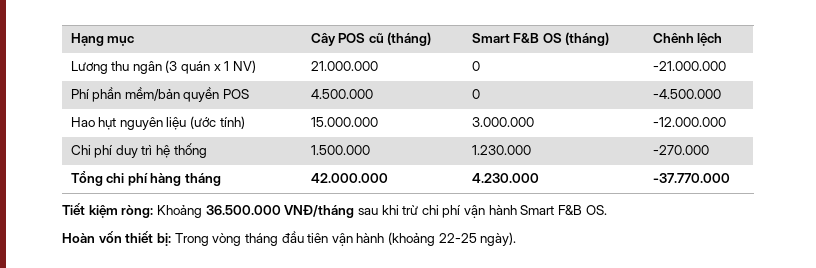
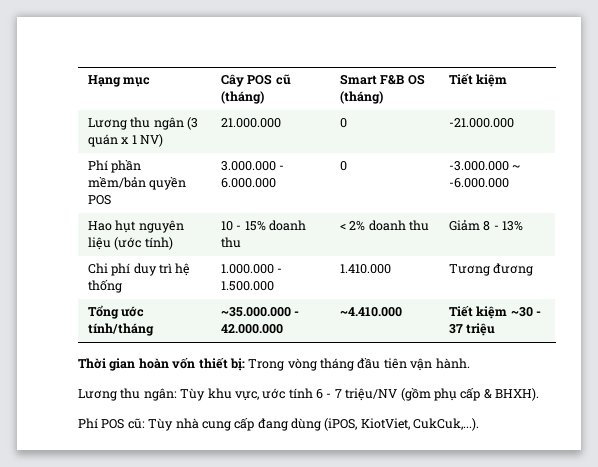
- Hạng mục | Cây POS cũ (tháng) | Smart F&B OS (tháng) | Chênh lệch
+ Hạng mục | Cây POS cũ (tháng) | Smart F&B OS (tháng) | Tiết kiệm
- Phí phần mềm/bản quyền POS | 4.500.000 | 0 | -4.500.000
+ Phí phần mềm/bản quyền POS | 3.000.000 - 6.000.000 | 0 | -3.000.000 ~ -6.000.000
- Hao hụt nguyên liệu (ước tính) | 15.000.000 | 3.000.000 | -12.000.000
+ Hao hụt nguyên liệu (ước tính) | 10 - 15% doanh thu | < 2% doanh thu | Giảm 8 - 13%
- Chi phí duy trì hệ thống | 1.500.000 | 1.230.000 | -270.000
- Tổng chi phí hàng tháng | 42.000.000 | 4.230.000 | -37.770.000
- Tiết kiệm ròng: Khoảng 36.500.000 VNĐ/tháng sau khi trừ chi phí vận hành Smart F&B OS.
- Hoàn vốn thiết bị: Trong vòng tháng đầu tiên vận hành (khoảng 22-25 ngày).
+ Chi phí duy trì hệ thống | 1.000.000 - 1.500.000 | 1.410.000 | Tương đương
+ Tổng ước tính/tháng | ~35.000.000 - 42.000.000 | ~4.410.000 | Tiết kiệm ~30 - 37 triệu
+ Thời gian hoàn vốn thiết bị: Trong vòng tháng đầu tiên vận hành.
+ Lương thu ngân: Tùy khu vực, ước tính 6 - 7 triệu/NV (gồm phụ cấp & BHXH).
+ Phí POS cũ: Tùy nhà cung cấp đang dùng (iPOS, KiotViet, CukCuk,...).

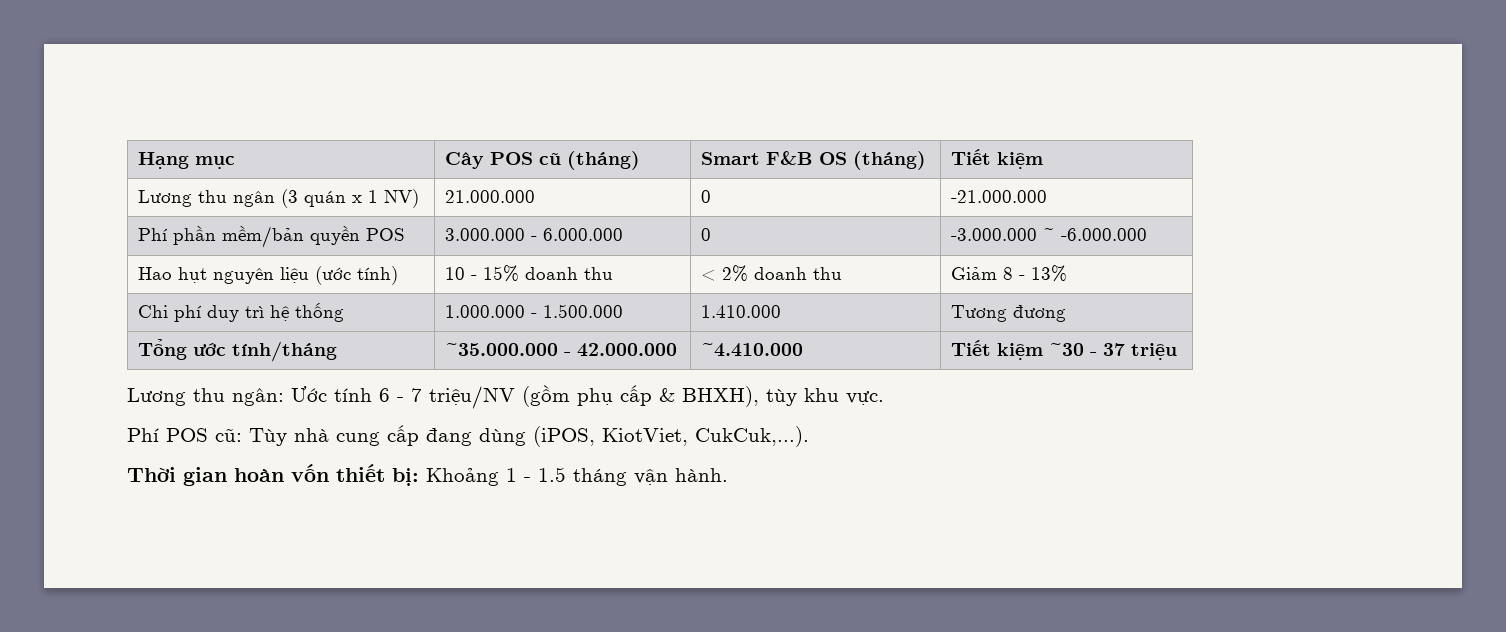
- Thời gian hoàn vốn thiết bị: Trong vòng tháng đầu tiên vận hành.
- Lương thu ngân: Tùy khu vực, ước tính 6 - 7 triệu/NV (gồm phụ cấp & BHXH).
+ Lương thu ngân: Ước tính 6 - 7 triệu/NV (gồm phụ cấp & BHXH), tùy khu vực.
+ Thời gian hoàn vốn thiết bị: Khoảng 1 - 1.5 tháng vận hành.

